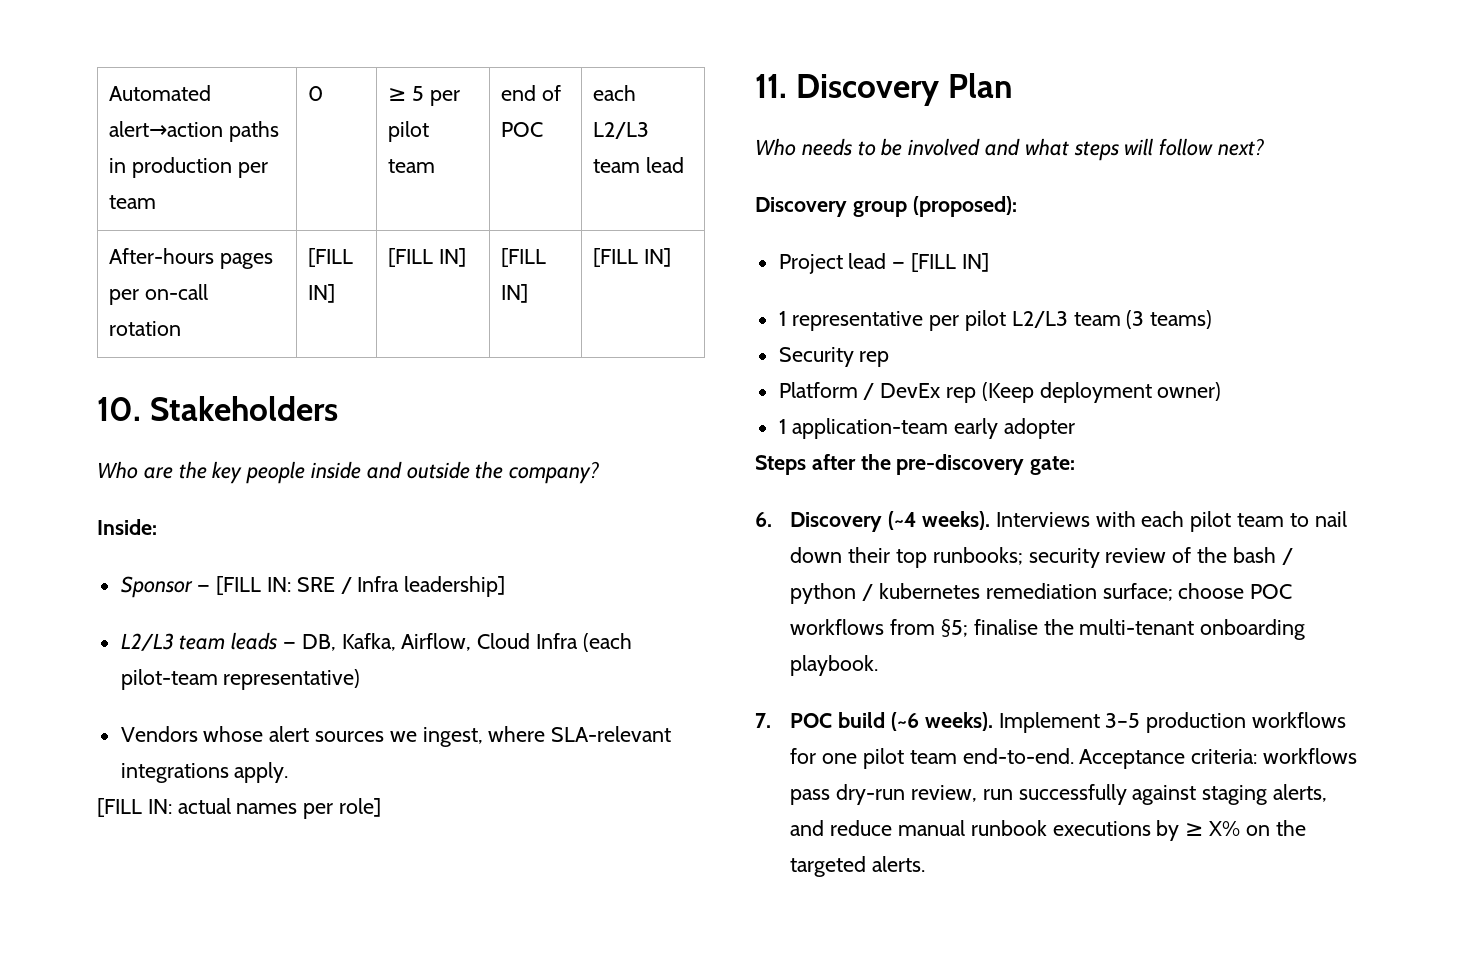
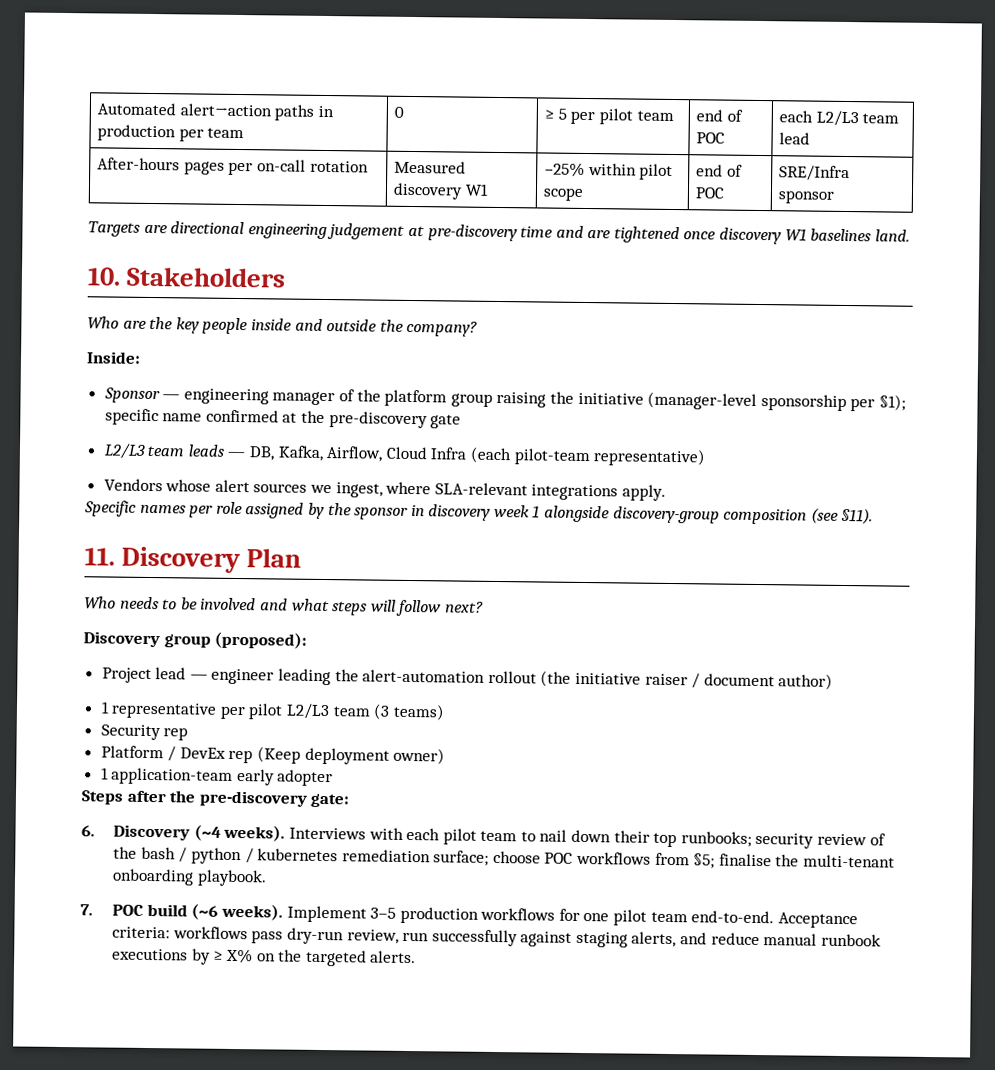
- After-hours pages per on-call rotation | [FILL IN] | [FILL IN] | [FILL IN] | [FILL IN]
+ After-hours pages per on-call rotation | Measured discovery W1 | −25% within pilot scope | end of POC | SRE/Infra sponsor
+ Targets are directional engineering judgement at pre-discovery time and are tightened once discovery W1 baselines land.
- Sponsor — [FILL IN: SRE / Infra leadership]
+ Sponsor — engineering manager of the platform group raising the initiative (manager-level sponsorship per §1); specific name confirmed at the pre-discovery gate
- [FILL IN: actual names per role]
+ Specific names per role assigned by the sponsor in discovery week 1 alongside discovery-group composition (see §11).
- Project lead — [FILL IN]
+ Project lead — engineer leading the alert-automation rollout (the initiative raiser / document author)

